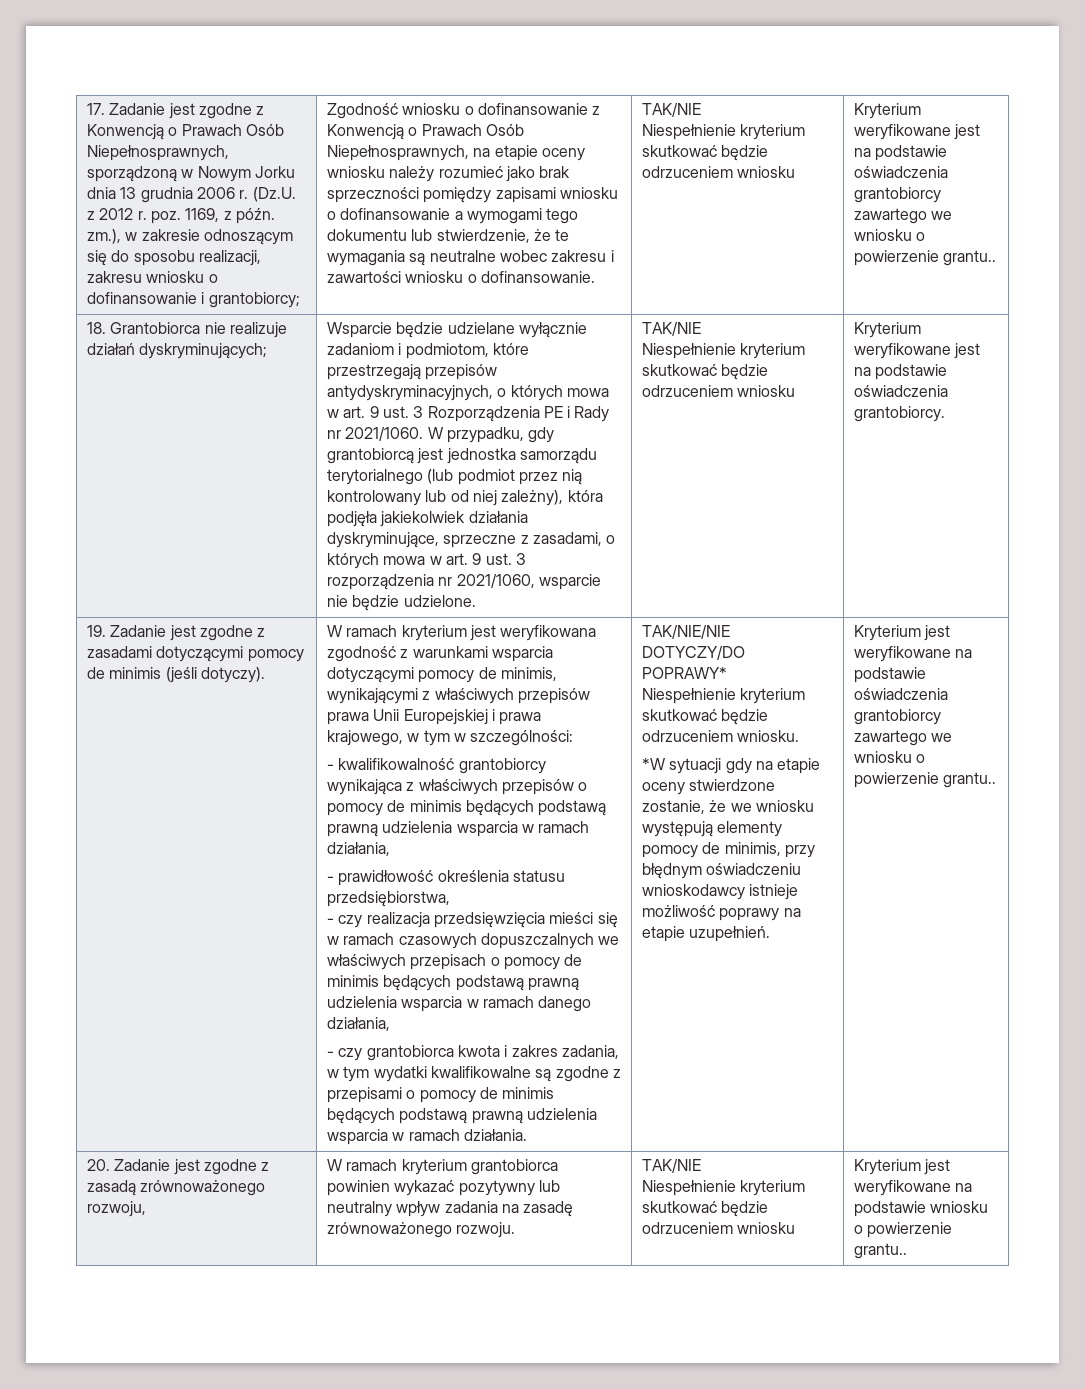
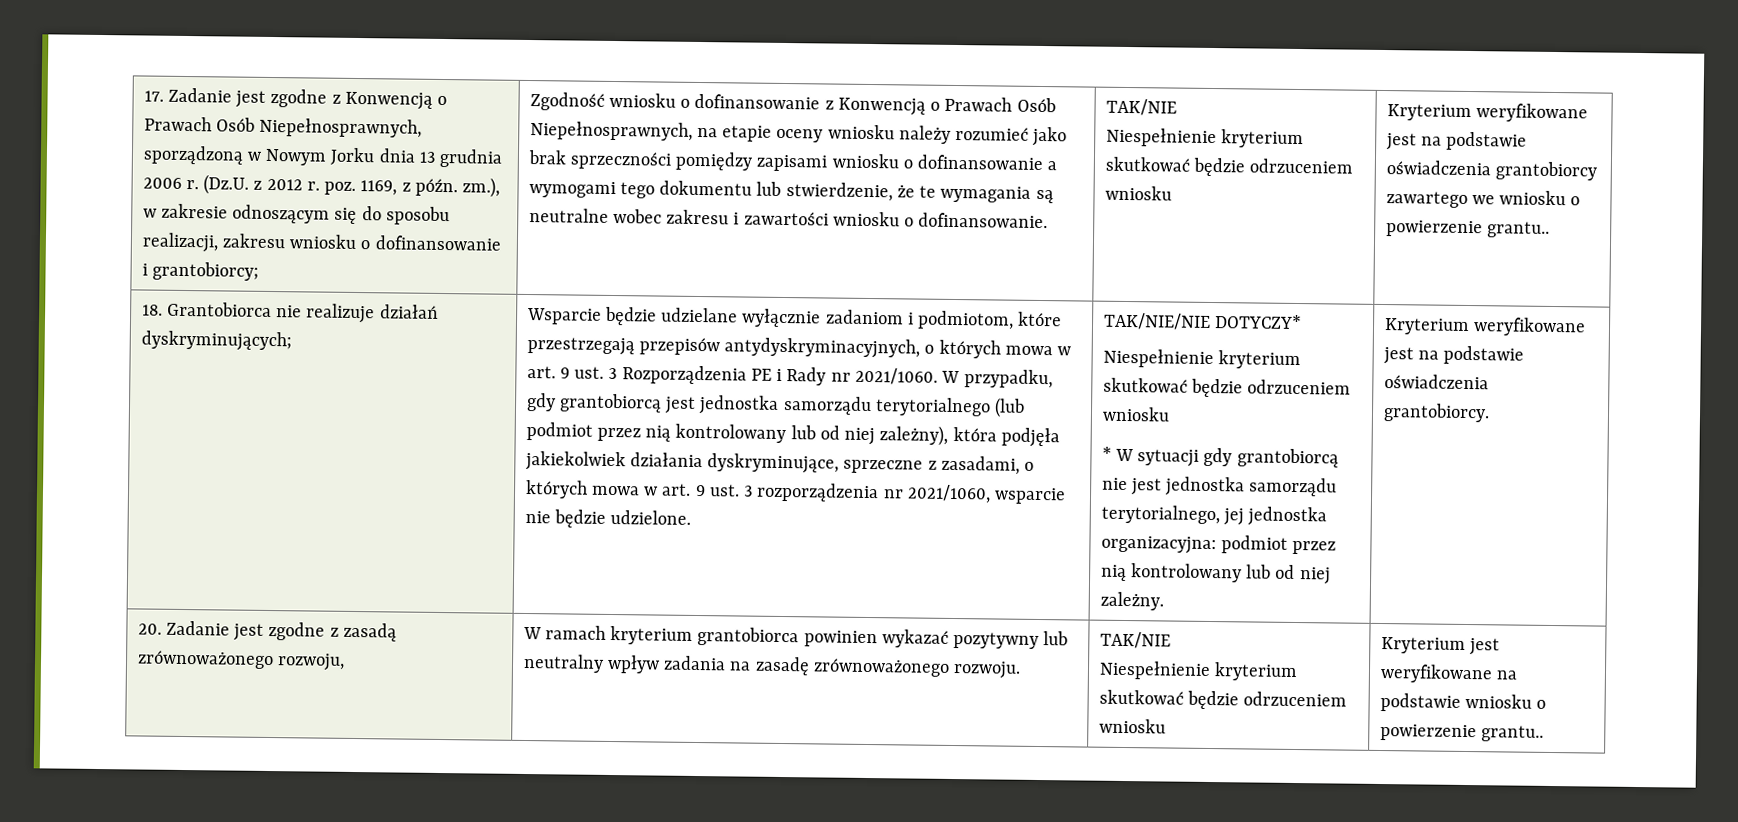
- W przypadku, gdy grantobiorcą jest jednostka samorządu terytorialnego (lub podmiot przez nią kontrolowany lub od niej zależny), która podjęła jakiekolwiek działania dyskryminujące, sprzeczne z zasadami, o których mowa w art. 9 ust. 3 rozporządzenia nr 2021/1060, wsparcie nie będzie udzielone. | TAK/NIE
+ W przypadku, gdy grantobiorcą jest jednostka samorządu terytorialnego (lub podmiot przez nią kontrolowany lub od niej zależny), która podjęła jakiekolwiek działania dyskryminujące, sprzeczne z zasadami, o których mowa w art. 9 ust. 3 rozporządzenia nr 2021/1060, wsparcie nie będzie udzielone. | TAK/NIE/NIE DOTYCZY*
  Niespełnienie kryterium skutkować będzie odrzuceniem wniosku
+ * W sytuacji gdy grantobiorcą nie jest jednostka samorządu terytorialnego, jej jednostka organizacyjna: podmiot przez nią kontrolowany lub od niej zależny.
- 19. Zadanie jest zgodne z zasadami dotyczącymi pomocy de minimis (jeśli dotyczy). | W ramach kryterium jest weryfikowana zgodność z warunkami wsparcia dotyczącymi pomocy de minimis, wynikającymi z właściwych przepisów prawa Unii Europejskiej i prawa krajowego, w tym w szczególności:
- - kwalifikowalność grantobiorcy wynikająca z właściwych przepisów o pomocy de minimis będących podstawą prawną udzielenia wsparcia w ramach działania,
- - prawidłowość określenia statusu przedsiębiorstwa,
- - czy realizacja przedsięwzięcia mieści się w ramach czasowych dopuszczalnych we właściwych przepisach o pomocy de minimis będących podstawą prawną udzielenia wsparcia w ramach danego działania,
- - czy grantobiorca kwota i zakres zadania, w tym wydatki kwalifikowalne są zgodne z przepisami o pomocy de minimis będących podstawą prawną udzielenia wsparcia w ramach działania. | TAK/NIE/NIE DOTYCZY/DO POPRAWY*
- Niespełnienie kryterium skutkować będzie odrzuceniem wniosku.
- *W sytuacji gdy na etapie oceny stwierdzone zostanie, że we wniosku występują elementy pomocy de minimis, przy błędnym oświadczeniu wnioskodawcy istnieje możliwość poprawy na etapie uzupełnień. | Kryterium jest weryfikowane na podstawie oświadczenia grantobiorcy zawartego we wniosku o powierzenie grantu..

